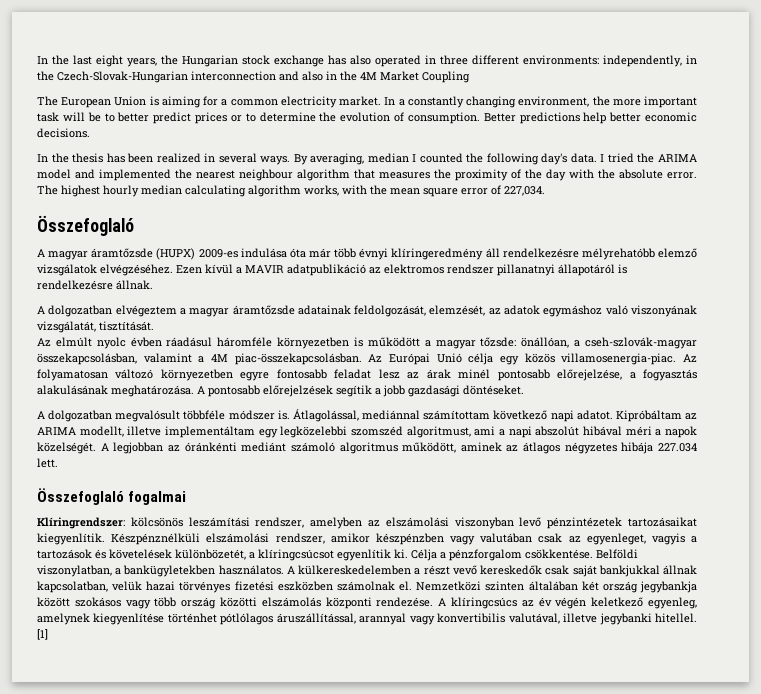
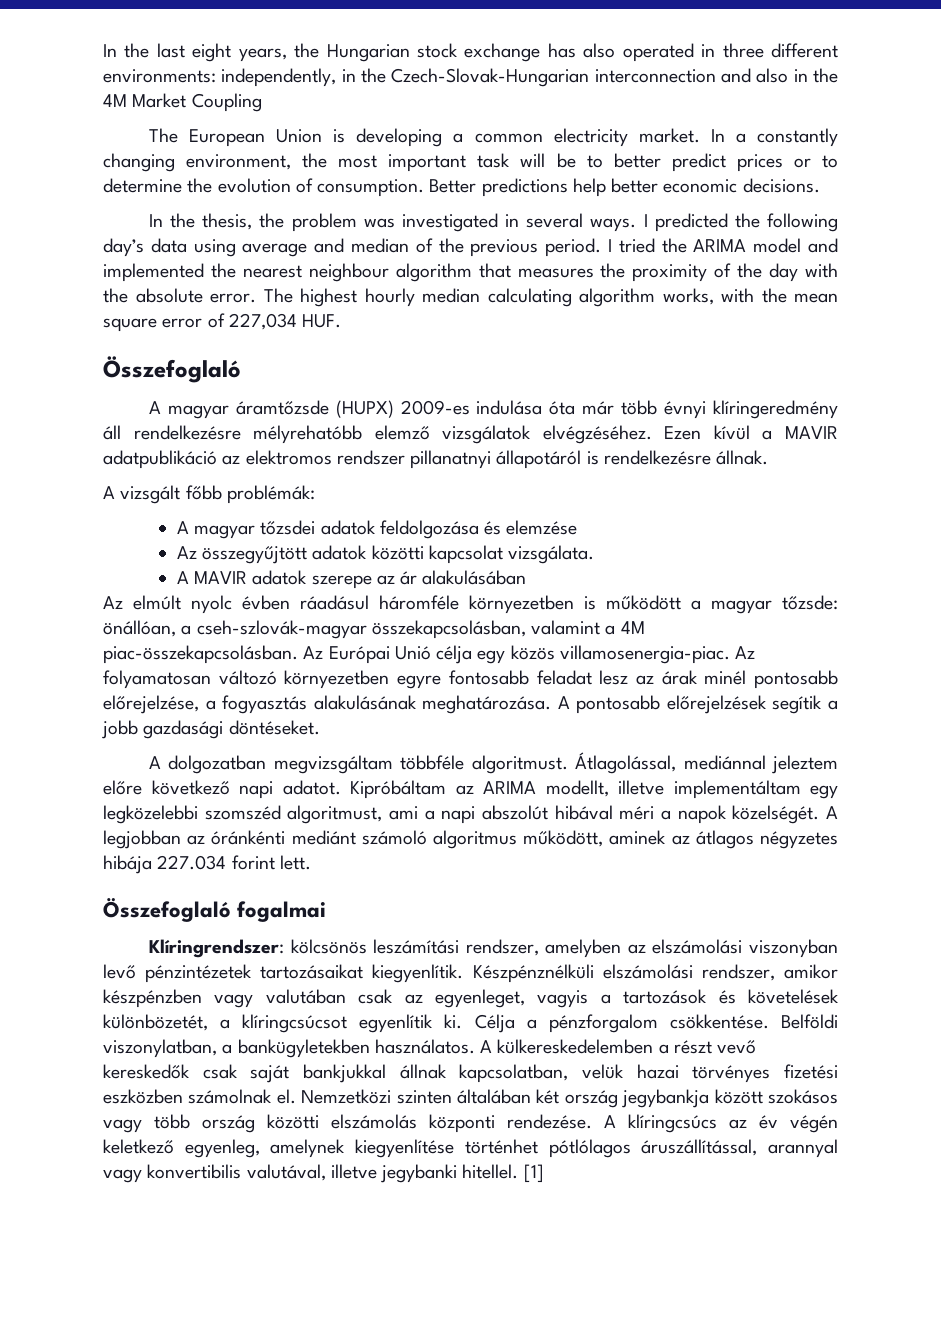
- The European Union is aiming for a common electricity market.
+ The European Union is developing a common electricity market.
- In a constantly changing environment, the more important task will be to better predict prices or to determine the evolution of consumption.
+ In a constantly changing environment, the most important task will be to better predict prices or to determine the evolution of consumption.
- In the thesis has been realized in several ways. By averaging, median I counted the following day's data.
+ In the thesis, the problem was investigated in several ways. I predicted the following day’s data using average and median of the previous period.
- The highest hourly median calculating algorithm works, with the mean square error of 227,034.
+ The highest hourly median calculating algorithm works, with the mean square error of 227,034 HUF.
- A dolgozatban elvégeztem a magyar áramtőzsde adatainak feldolgozását, elemzését, az adatok egymáshoz való viszonyának vizsgálatát, tisztítását.
+ A vizsgált főbb problémák:
+ A magyar tőzsdei adatok feldolgozása és elemzése
+ Az összegyűjtött adatok közötti kapcsolat vizsgálata.
+ A MAVIR adatok szerepe az ár alakulásában
- A dolgozatban megvalósult többféle módszer is. Átlagolással, mediánnal számítottam következő napi adatot.
+ A dolgozatban megvizsgáltam többféle algoritmust. Átlagolással, mediánnal jeleztem előre következő napi adatot.
- A legjobban az óránkénti mediánt számoló algoritmus működött, aminek az átlagos négyzetes hibája 227.034 lett.
+ A legjobban az óránkénti mediánt számoló algoritmus működött, aminek az átlagos négyzetes hibája 227.034 forint lett.

